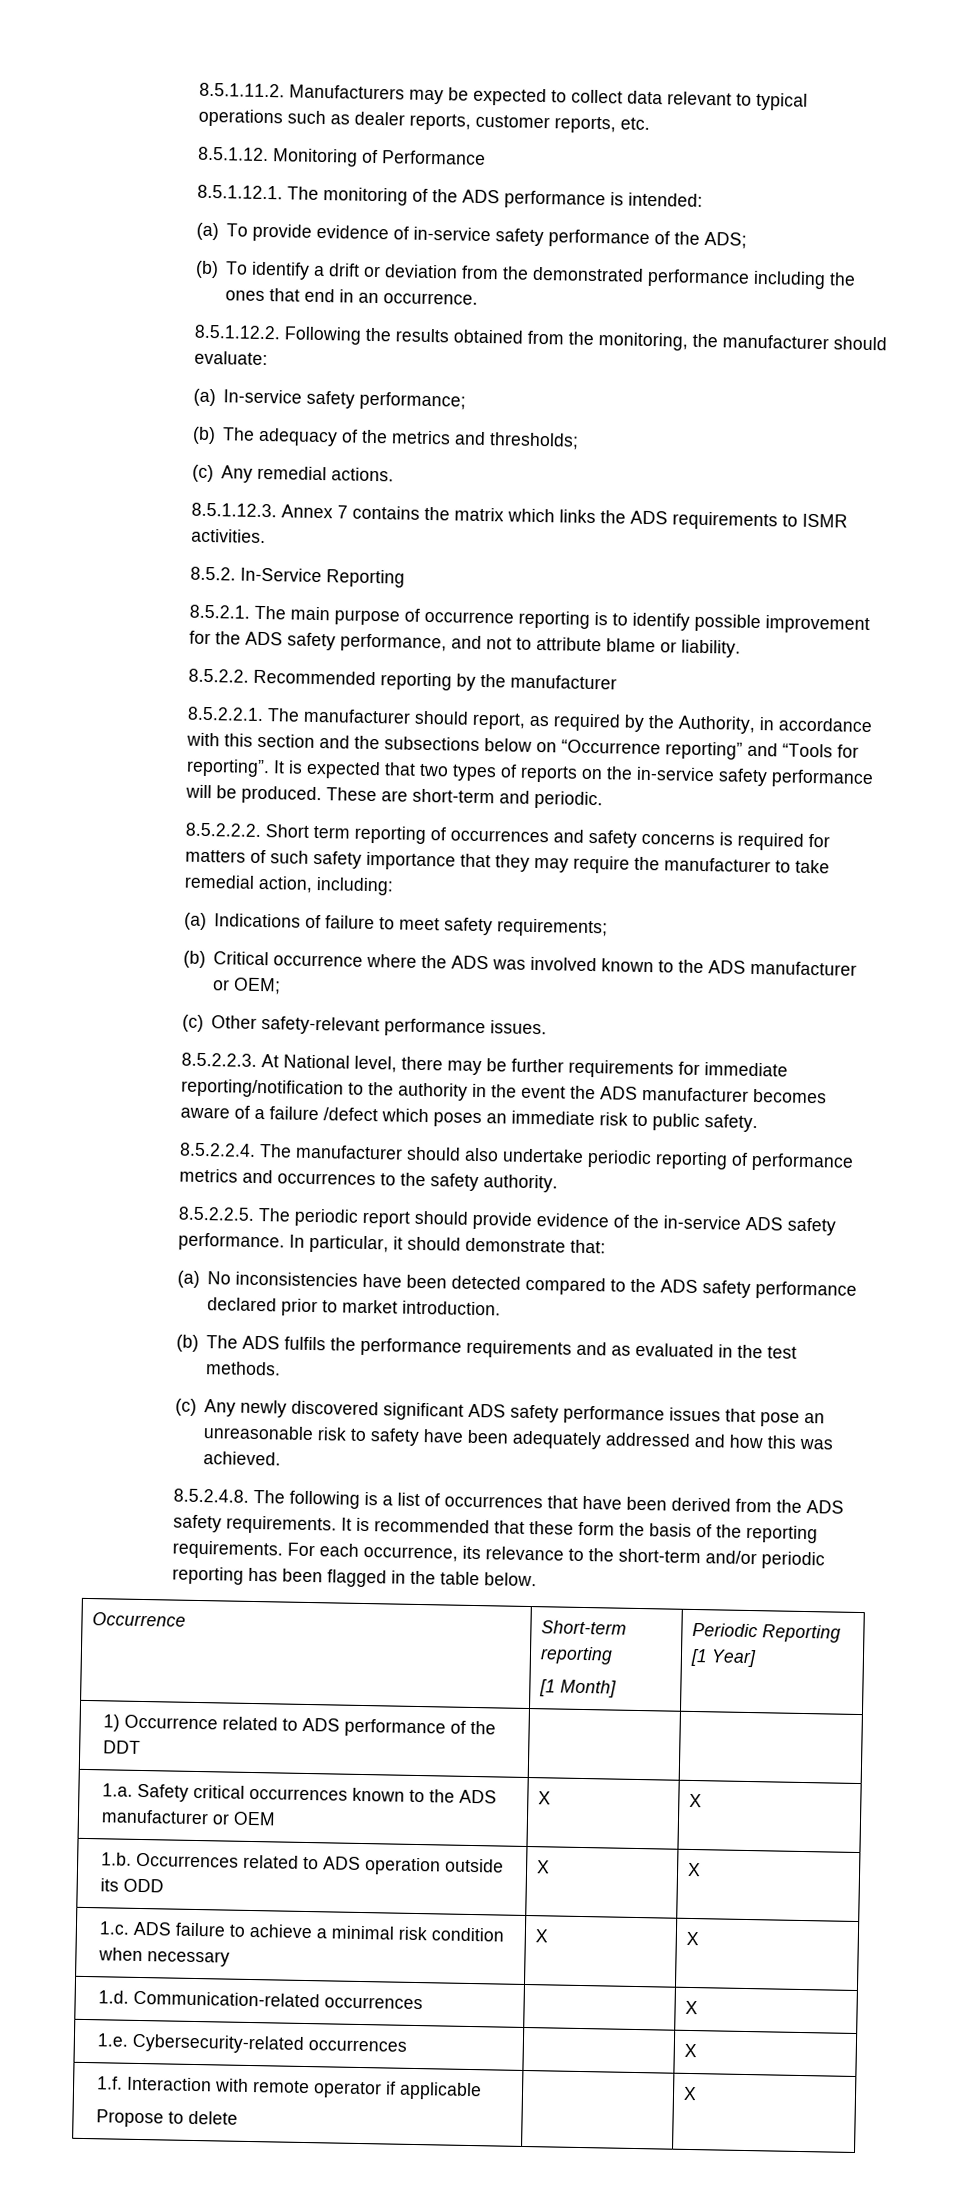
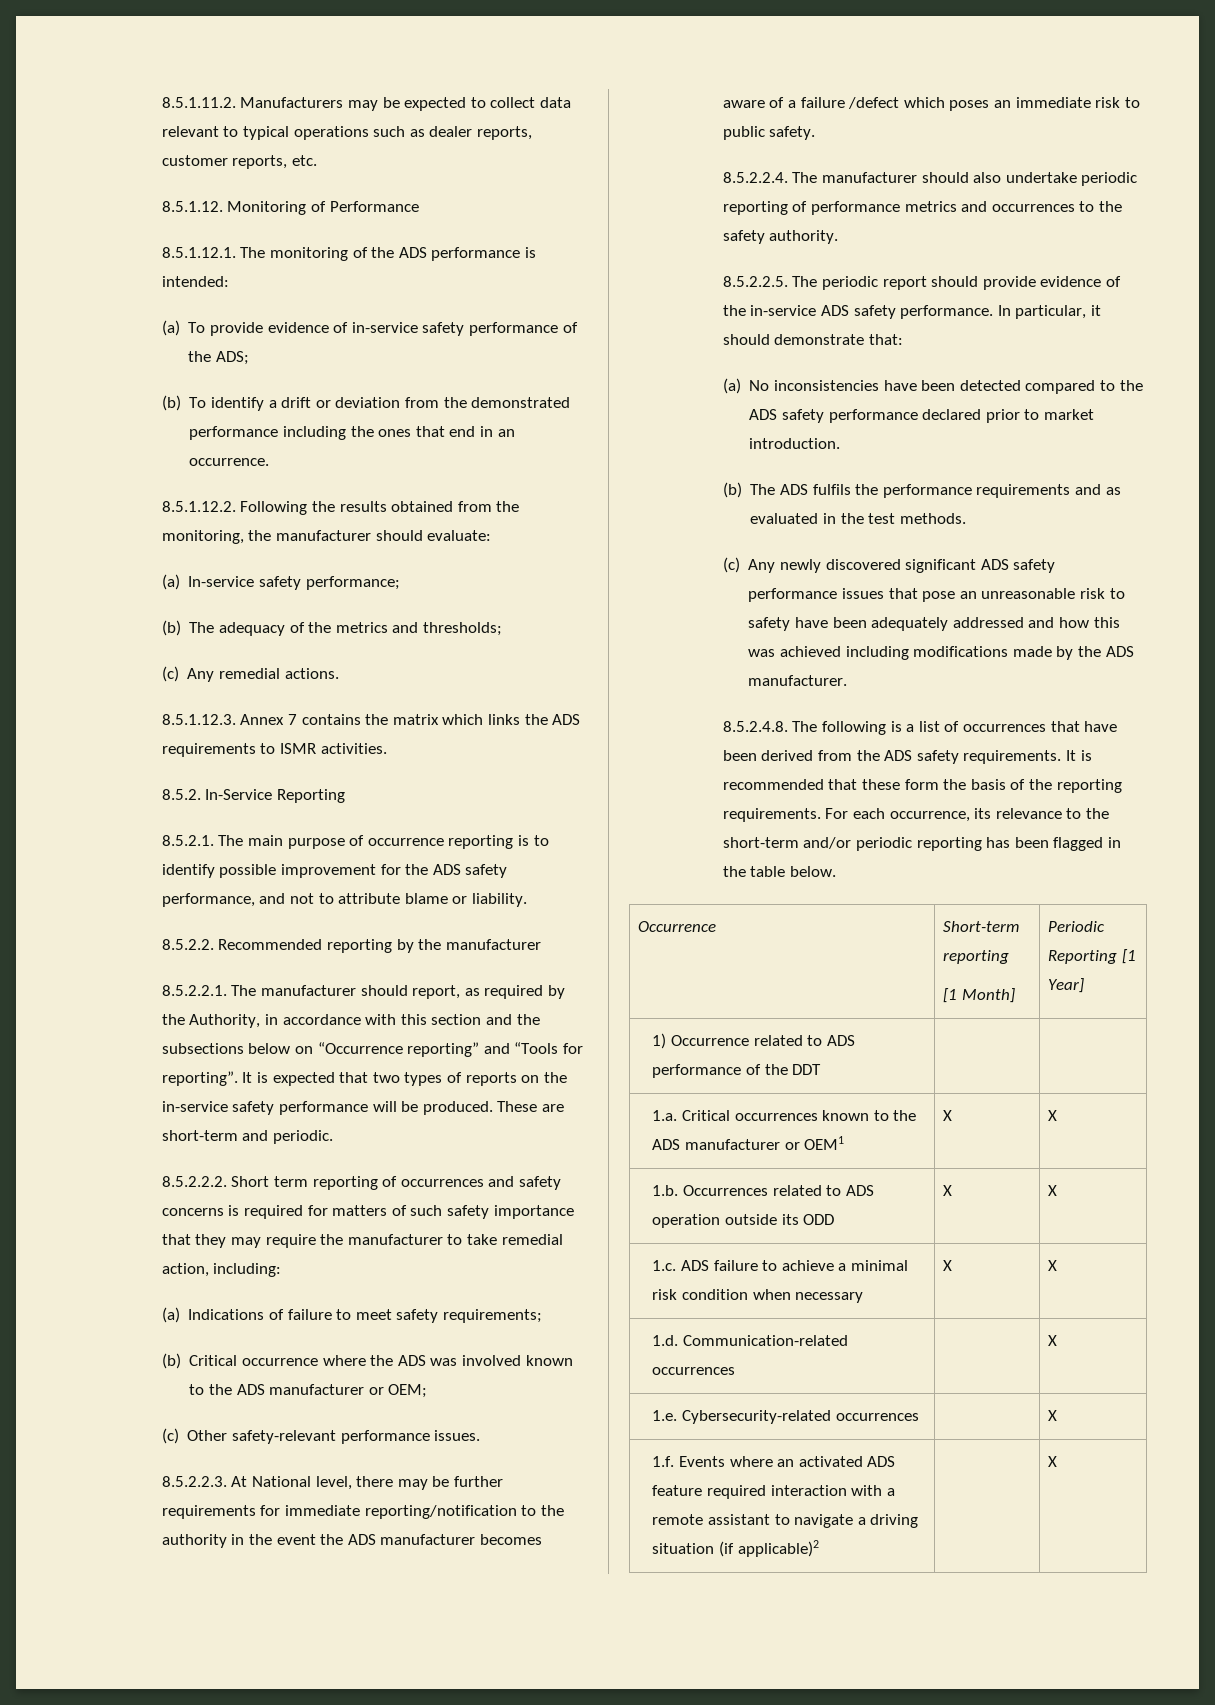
- (c) Any newly discovered significant ADS safety performance issues that pose an unreasonable risk to safety have been adequately addressed and how this was achieved.
+ (c) Any newly discovered significant ADS safety performance issues that pose an unreasonable risk to safety have been adequately addressed and how this was achieved including modifications made by the ADS manufacturer.
- 1.a. Safety critical occurrences known to the ADS manufacturer or OEM | X | X
+ 1.a. Critical occurrences known to the ADS manufacturer or OEM1 | X | X
- 1.f. Interaction with remote operator if applicable
- Propose to delete | | X
+ 1.f. Events where an activated ADS feature required interaction with a remote assistant to navigate a driving situation (if applicable)2 | | X

